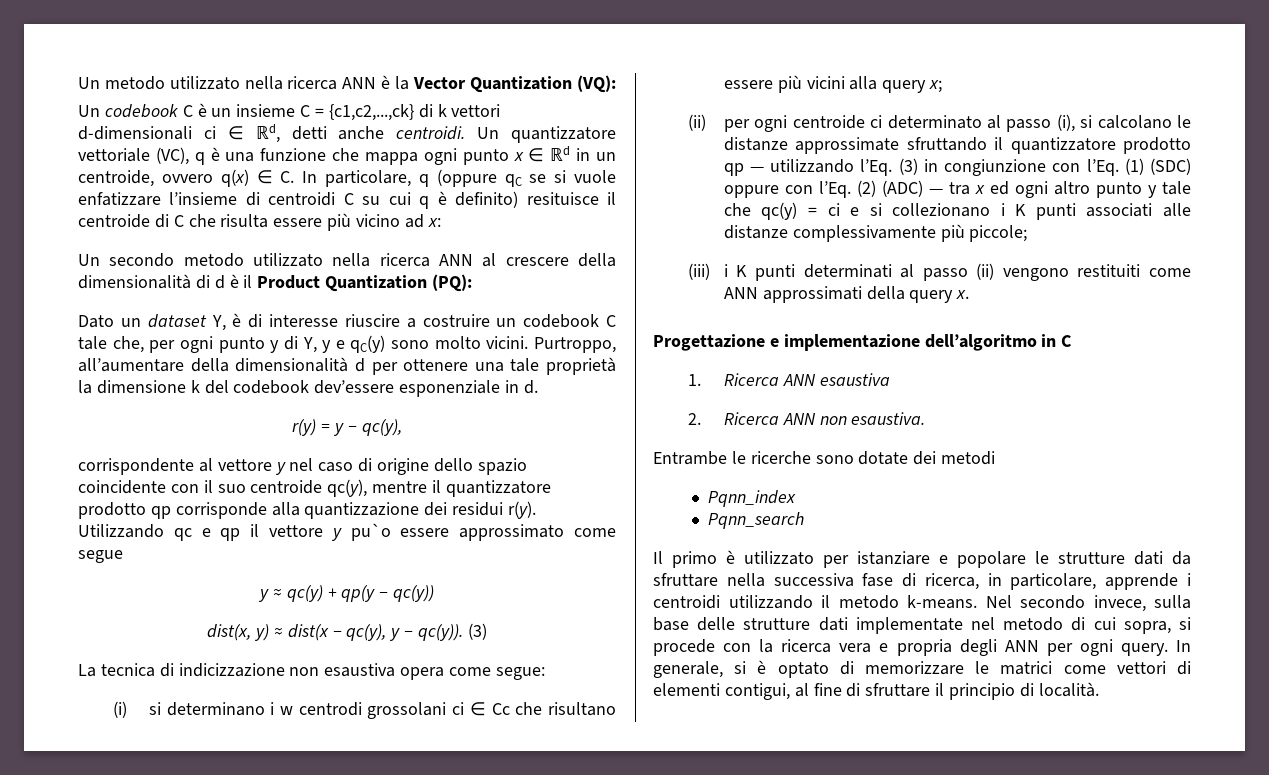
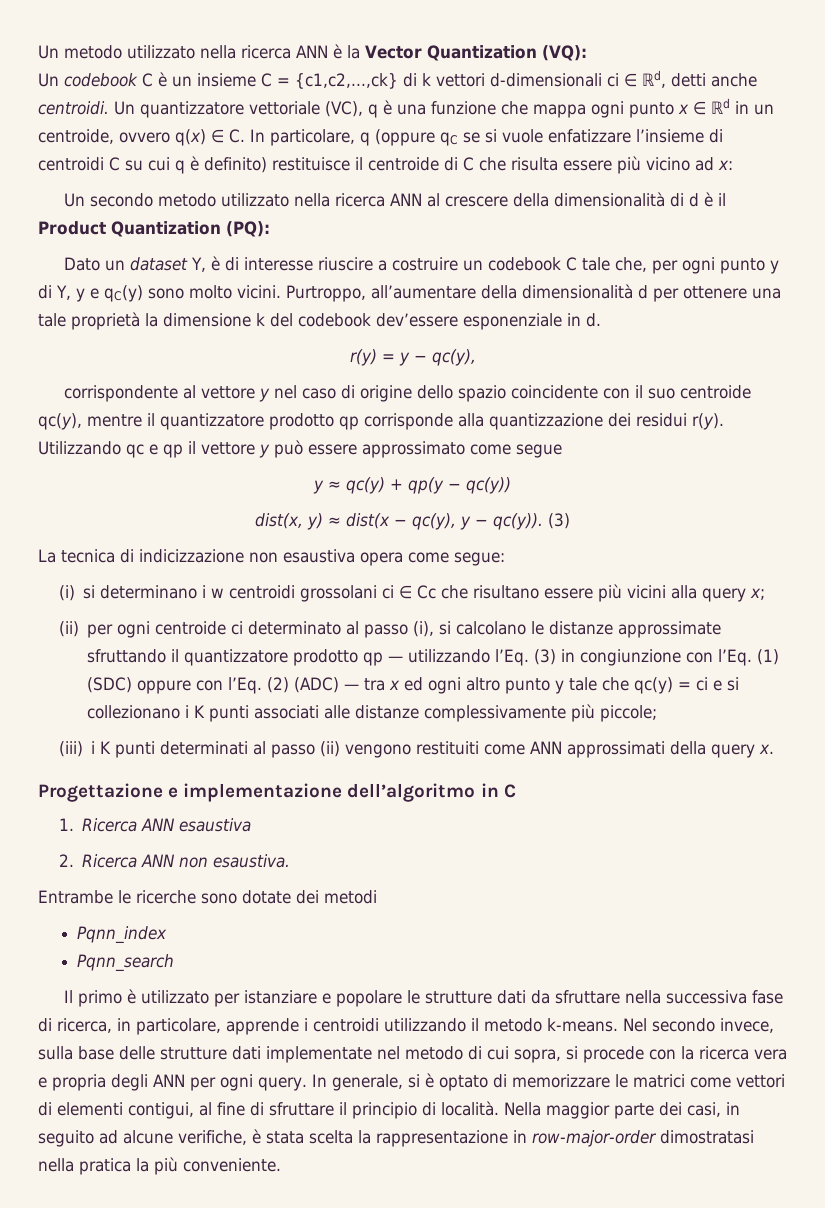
- Un quantizzatore vettoriale (VC), q è una funzione che mappa ogni punto x ∈ ℝd in un centroide, ovvero q(x) ∈ C. In particolare, q (oppure qC se si vuole enfatizzare l’insieme di centroidi C su cui q è definito) resituisce il centroide di C che risulta essere più vicino ad x:
+ Un quantizzatore vettoriale (VC), q è una funzione che mappa ogni punto x ∈ ℝd in un centroide, ovvero q(x) ∈ C. In particolare, q (oppure qC se si vuole enfatizzare l’insieme di centroidi C su cui q è definito) restituisce il centroide di C che risulta essere più vicino ad x:
- Utilizzando qc e qp il vettore y pu`o essere approssimato come segue
+ Utilizzando qc e qp il vettore y può essere approssimato come segue
- (i) si determinano i w centrodi grossolani ci ∈ Cc che risultano essere più vicini alla query x;
+ (i) si determinano i w centroidi grossolani ci ∈ Cc che risultano essere più vicini alla query x;
+ Nella maggior parte dei casi, in seguito ad alcune verifiche, è stata scelta la rappresentazione in row-major-order dimostratasi nella pratica la più conveniente.

